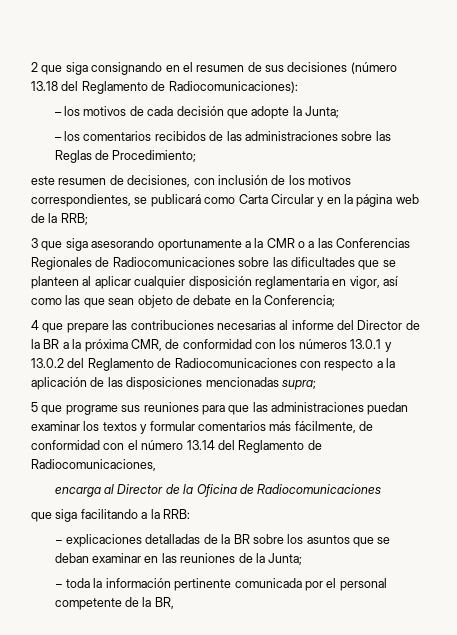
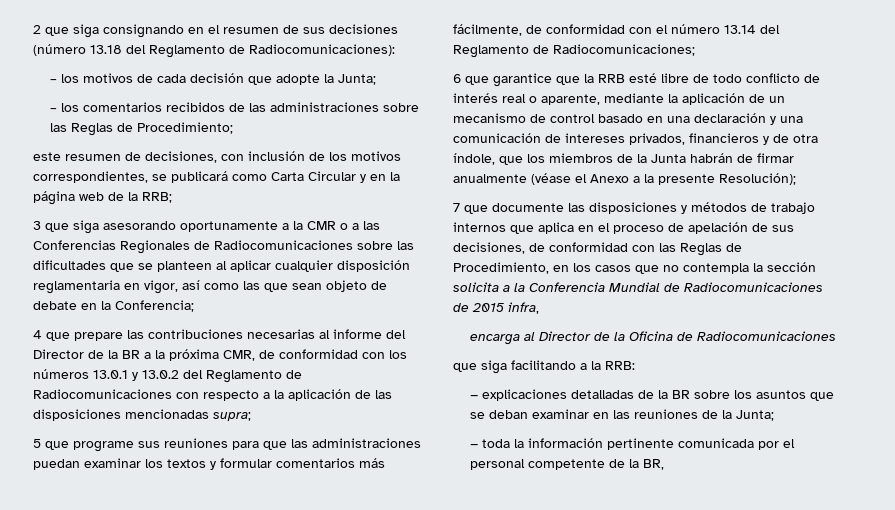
- 5 que programe sus reuniones para que las administraciones puedan examinar los textos y formular comentarios más fácilmente, de conformidad con el número 13.14 del Reglamento de Radiocomunicaciones,
+ 5 que programe sus reuniones para que las administraciones puedan examinar los textos y formular comentarios más fácilmente, de conformidad con el número 13.14 del Reglamento de Radiocomunicaciones;
+ 6 que garantice que la RRB esté libre de todo conflicto de interés real o aparente, mediante la aplicación de un mecanismo de control basado en una declaración y una comunicación de intereses privados, financieros y de otra índole, que los miembros de la Junta habrán de firmar anualmente (véase el Anexo a la presente Resolución);
+ 7 que documente las disposiciones y métodos de trabajo internos que aplica en el proceso de apelación de sus decisiones, de conformidad con las Reglas de Procedimiento, en los casos que no contempla la sección solicita a la Conferencia Mundial de Radiocomunicaciones de 2015 infra,

